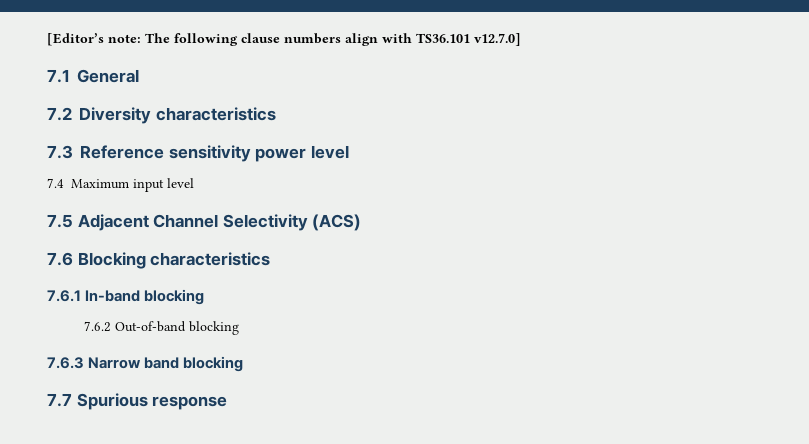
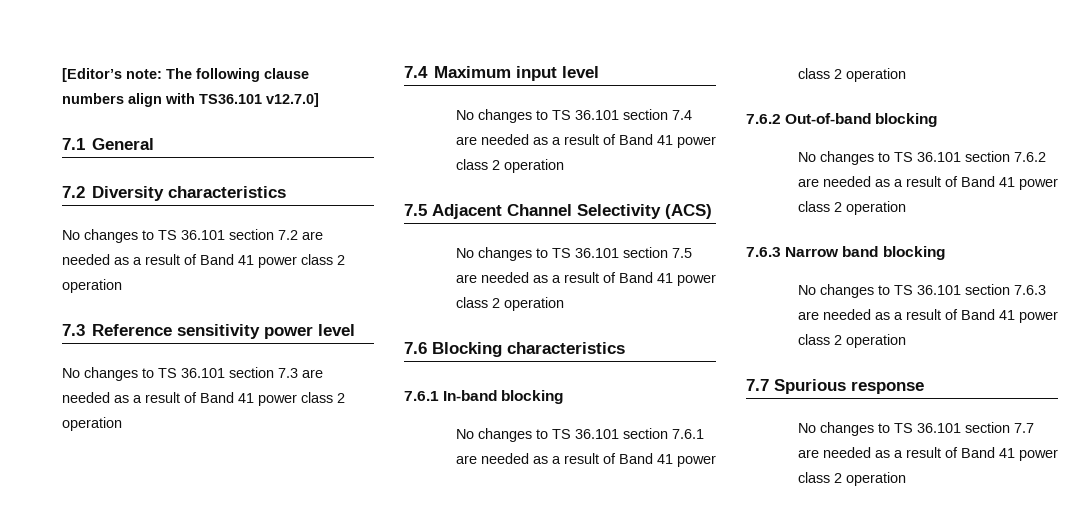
+ No changes to TS 36.101 section 7.2 are needed as a result of Band 41 power class 2 operation
+ No changes to TS 36.101 section 7.3 are needed as a result of Band 41 power class 2 operation
  7.4 Maximum input level
+ No changes to TS 36.101 section 7.4 are needed as a result of Band 41 power class 2 operation
+ No changes to TS 36.101 section 7.5 are needed as a result of Band 41 power class 2 operation
+ No changes to TS 36.101 section 7.6.1 are needed as a result of Band 41 power class 2 operation
  7.6.2 Out-of-band blocking
+ No changes to TS 36.101 section 7.6.2 are needed as a result of Band 41 power class 2 operation
  7.6.3 Narrow band blocking
+ No changes to TS 36.101 section 7.6.3 are needed as a result of Band 41 power class 2 operation
  7.7 Spurious response
+ No changes to TS 36.101 section 7.7 are needed as a result of Band 41 power class 2 operation

